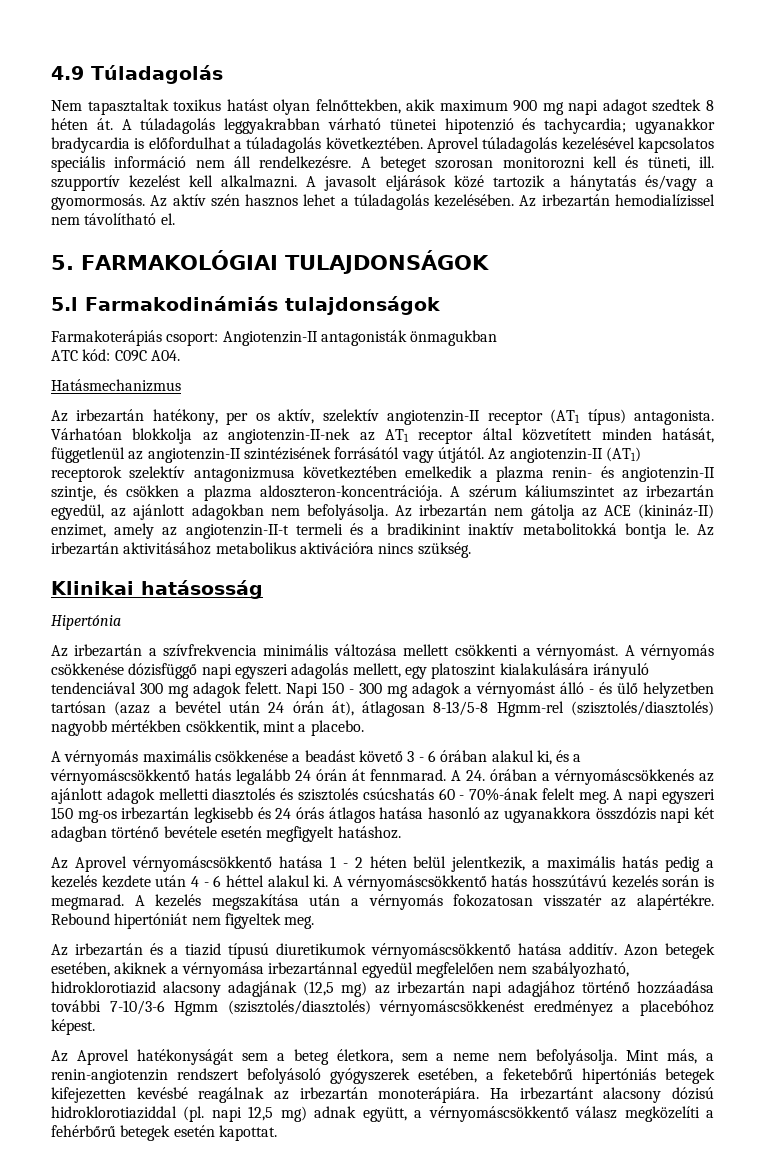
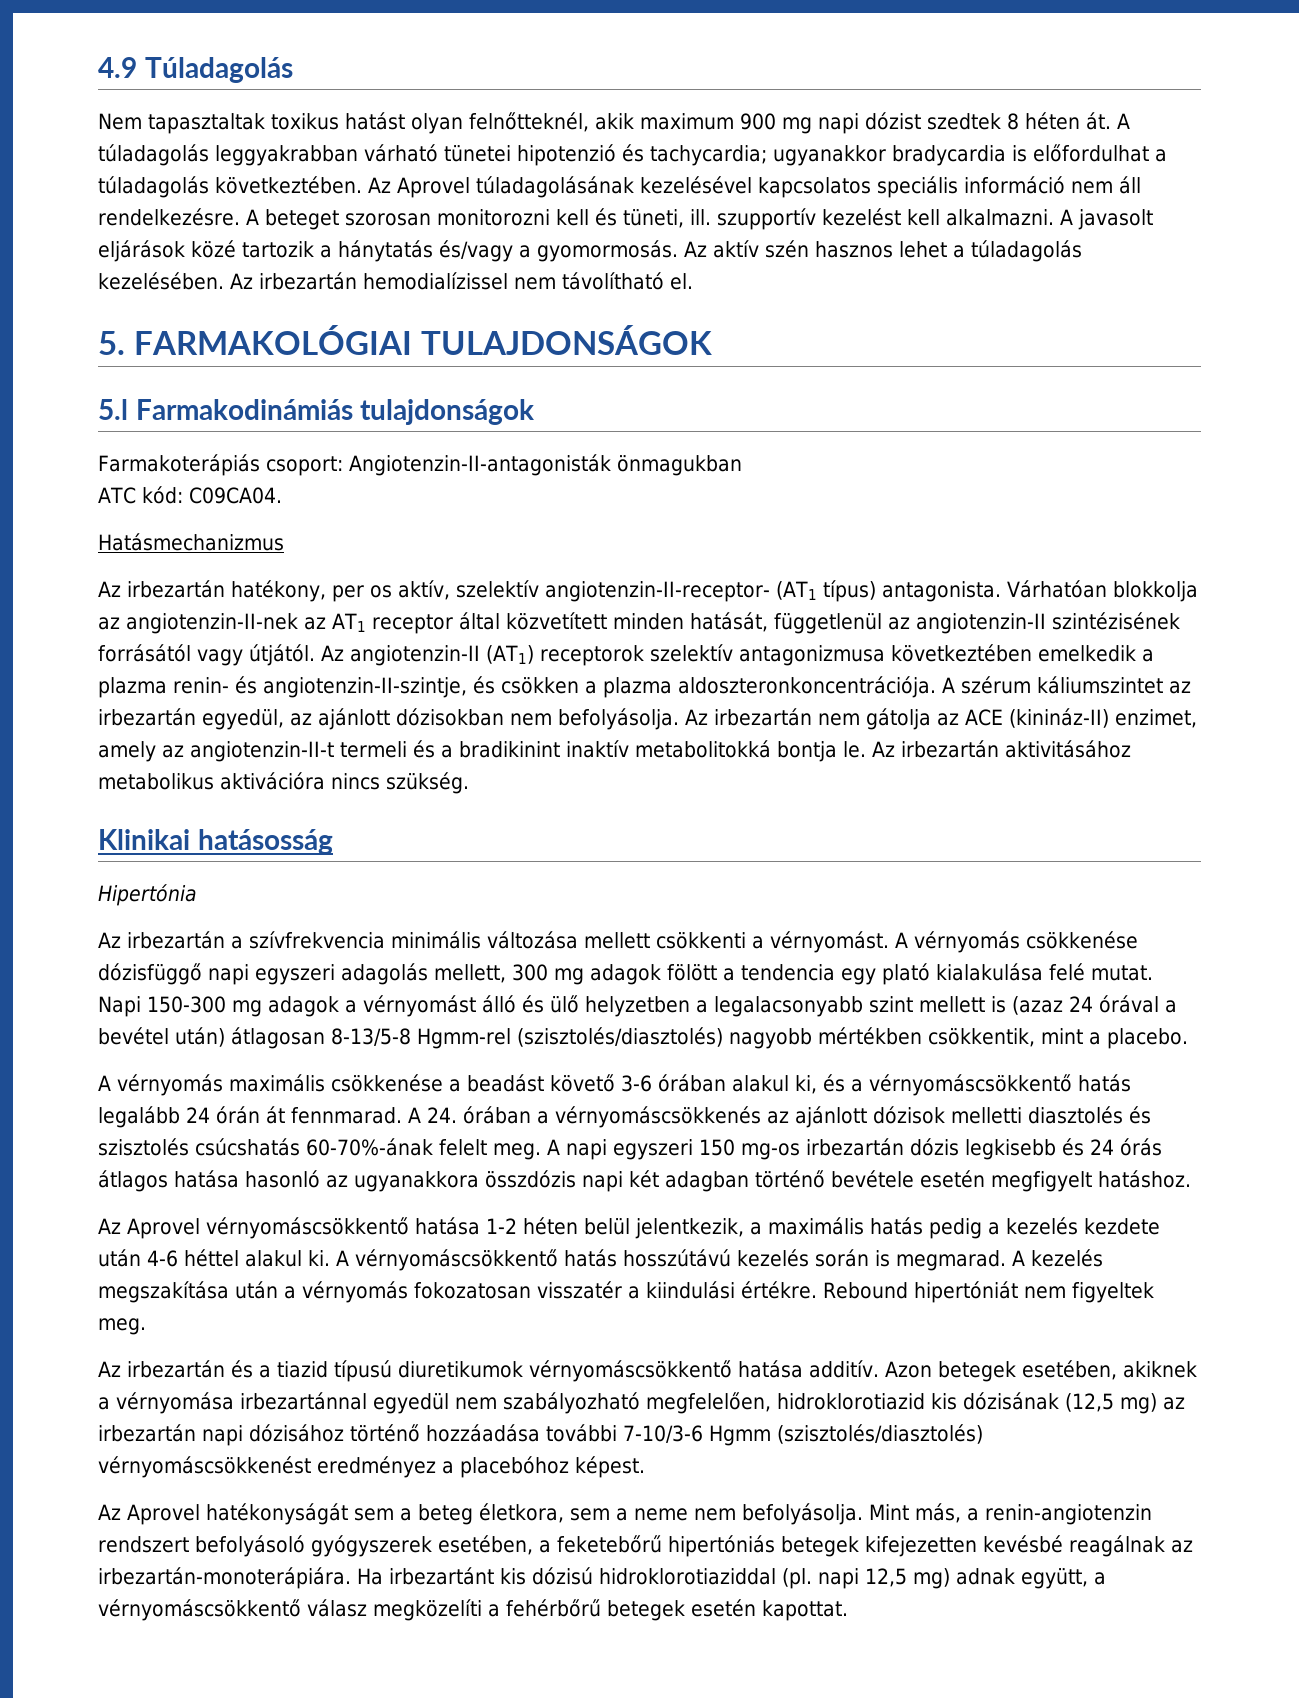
- Nem tapasztaltak toxikus hatást olyan felnőttekben, akik maximum 900 mg napi adagot szedtek 8 héten át.
+ Nem tapasztaltak toxikus hatást olyan felnőtteknél, akik maximum 900 mg napi dózist szedtek 8 héten át.
- Aprovel túladagolás kezelésével kapcsolatos speciális információ nem áll rendelkezésre.
+ Az Aprovel túladagolásának kezelésével kapcsolatos speciális információ nem áll rendelkezésre.
- Farmakoterápiás csoport: Angiotenzin-II antagonisták önmagukban
+ Farmakoterápiás csoport: Angiotenzin-II-antagonisták önmagukban
- ATC kód: C09C A04.
+ ATC kód: C09CA04.
- Az irbezartán hatékony, per os aktív, szelektív angiotenzin-II receptor (AT1 típus) antagonista.
+ Az irbezartán hatékony, per os aktív, szelektív angiotenzin-II-receptor- (AT1 típus) antagonista.
- Az angiotenzin-II (AT1) receptorok szelektív antagonizmusa következtében emelkedik a plazma renin- és angiotenzin-II szintje, és csökken a plazma aldoszteron-koncentrációja.
+ Az angiotenzin-II (AT1) receptorok szelektív antagonizmusa következtében emelkedik a plazma renin- és angiotenzin-II-szintje, és csökken a plazma aldoszteronkoncentrációja.
- A szérum káliumszintet az irbezartán egyedül, az ajánlott adagokban nem befolyásolja.
+ A szérum káliumszintet az irbezartán egyedül, az ajánlott dózisokban nem befolyásolja.
- A vérnyomás csökkenése dózisfüggő napi egyszeri adagolás mellett, egy platoszint kialakulására irányuló tendenciával 300 mg adagok felett. Napi 150 - 300 mg adagok a vérnyomást álló - és ülő helyzetben tartósan (azaz a bevétel után 24 órán át), átlagosan 8-13/5-8 Hgmm-rel (szisztolés/diasztolés) nagyobb mértékben csökkentik, mint a placebo.
+ A vérnyomás csökkenése dózisfüggő napi egyszeri adagolás mellett, 300 mg adagok fölött a tendencia egy plató kialakulása felé mutat. Napi 150-300 mg adagok a vérnyomást álló és ülő helyzetben a legalacsonyabb szint mellett is (azaz 24 órával a bevétel után) átlagosan 8-13/5-8 Hgmm-rel (szisztolés/diasztolés) nagyobb mértékben csökkentik, mint a placebo.
- A vérnyomás maximális csökkenése a beadást követő 3 - 6 órában alakul ki, és a vérnyomáscsökkentő hatás legalább 24 órán át fennmarad.
+ A vérnyomás maximális csökkenése a beadást követő 3-6 órában alakul ki, és a vérnyomáscsökkentő hatás legalább 24 órán át fennmarad.
- A 24. órában a vérnyomáscsökkenés az ajánlott adagok melletti diasztolés és szisztolés csúcshatás 60 - 70%-ának felelt meg.
+ A 24. órában a vérnyomáscsökkenés az ajánlott dózisok melletti diasztolés és szisztolés csúcshatás 60-70%-ának felelt meg.
- A napi egyszeri 150 mg-os irbezartán legkisebb és 24 órás átlagos hatása hasonló az ugyanakkora összdózis napi két adagban történő bevétele esetén megfigyelt hatáshoz.
+ A napi egyszeri 150 mg-os irbezartán dózis legkisebb és 24 órás átlagos hatása hasonló az ugyanakkora összdózis napi két adagban történő bevétele esetén megfigyelt hatáshoz.
- Az Aprovel vérnyomáscsökkentő hatása 1 - 2 héten belül jelentkezik, a maximális hatás pedig a kezelés kezdete után 4 - 6 héttel alakul ki.
+ Az Aprovel vérnyomáscsökkentő hatása 1-2 héten belül jelentkezik, a maximális hatás pedig a kezelés kezdete után 4-6 héttel alakul ki.
- A kezelés megszakítása után a vérnyomás fokozatosan visszatér az alapértékre.
+ A kezelés megszakítása után a vérnyomás fokozatosan visszatér a kiindulási értékre.
- Azon betegek esetében, akiknek a vérnyomása irbezartánnal egyedül megfelelően nem szabályozható, hidroklorotiazid alacsony adagjának (12,5 mg) az irbezartán napi adagjához történő hozzáadása további 7-10/3-6 Hgmm (szisztolés/diasztolés) vérnyomáscsökkenést eredményez a placebóhoz képest.
+ Azon betegek esetében, akiknek a vérnyomása irbezartánnal egyedül nem szabályozható megfelelően, hidroklorotiazid kis dózisának (12,5 mg) az irbezartán napi dózisához történő hozzáadása további 7-10/3-6 Hgmm (szisztolés/diasztolés) vérnyomáscsökkenést eredményez a placebóhoz képest.
- Mint más, a renin-angiotenzin rendszert befolyásoló gyógyszerek esetében, a feketebőrű hipertóniás betegek kifejezetten kevésbé reagálnak az irbezartán monoterápiára.
+ Mint más, a renin-angiotenzin rendszert befolyásoló gyógyszerek esetében, a feketebőrű hipertóniás betegek kifejezetten kevésbé reagálnak az irbezartán-monoterápiára.
- Ha irbezartánt alacsony dózisú hidroklorotiaziddal (pl. napi 12,5 mg) adnak együtt, a vérnyomáscsökkentő válasz megközelíti a fehérbőrű betegek esetén kapottat.
+ Ha irbezartánt kis dózisú hidroklorotiaziddal (pl. napi 12,5 mg) adnak együtt, a vérnyomáscsökkentő válasz megközelíti a fehérbőrű betegek esetén kapottat.

